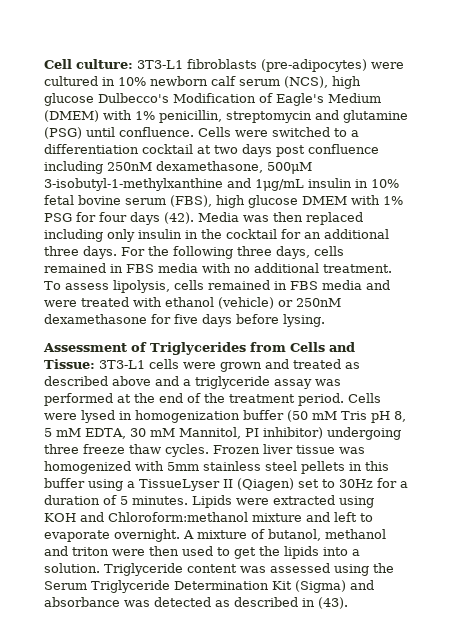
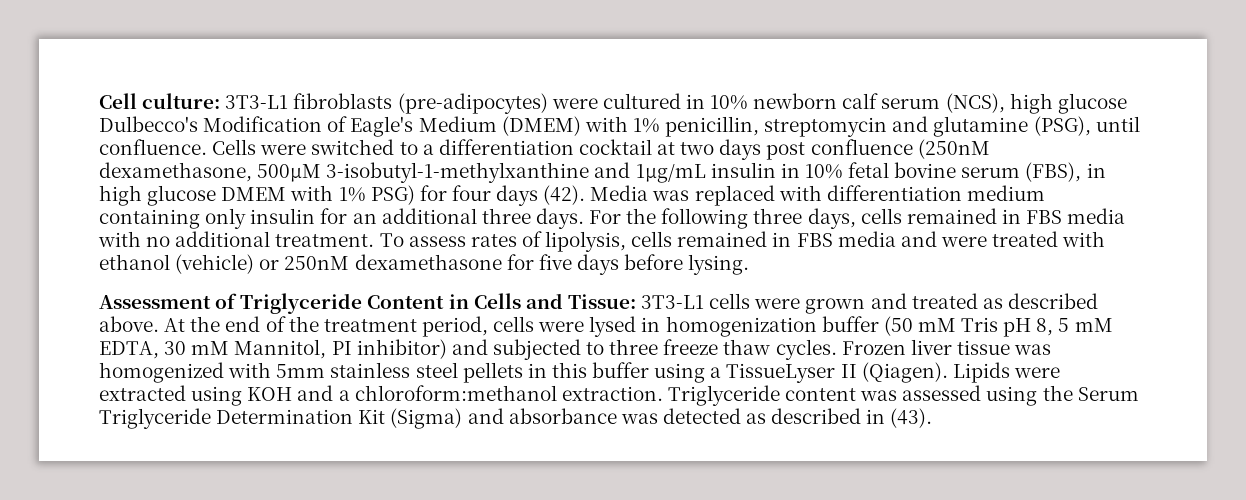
- Cell culture: 3T3-L1 fibroblasts (pre-adipocytes) were cultured in 10% newborn calf serum (NCS), high glucose Dulbecco's Modification of Eagle's Medium (DMEM) with 1% penicillin, streptomycin and glutamine (PSG) until confluence.
+ Cell culture: 3T3-L1 fibroblasts (pre-adipocytes) were cultured in 10% newborn calf serum (NCS), high glucose Dulbecco's Modification of Eagle's Medium (DMEM) with 1% penicillin, streptomycin and glutamine (PSG), until confluence.
- Cells were switched to a differentiation cocktail at two days post confluence including 250nM dexamethasone, 500μM 3-isobutyl-1-methylxanthine and 1μg/mL insulin in 10% fetal bovine serum (FBS), high glucose DMEM with 1% PSG for four days (42).
+ Cells were switched to a differentiation cocktail at two days post confluence (250nM dexamethasone, 500μM 3-isobutyl-1-methylxanthine and 1μg/mL insulin in 10% fetal bovine serum (FBS), in high glucose DMEM with 1% PSG) for four days (42).
- Media was then replaced including only insulin in the cocktail for an additional three days.
+ Media was replaced with differentiation medium containing only insulin for an additional three days.
- To assess lipolysis, cells remained in FBS media and were treated with ethanol (vehicle) or 250nM dexamethasone for five days before lysing.
+ To assess rates of lipolysis, cells remained in FBS media and were treated with ethanol (vehicle) or 250nM dexamethasone for five days before lysing.
- Assessment of Triglycerides from Cells and Tissue: 3T3-L1 cells were grown and treated as described above and a triglyceride assay was performed at the end of the treatment period. Cells were lysed in homogenization buffer (50 mM Tris pH 8, 5 mM EDTA, 30 mM Mannitol, PI inhibitor) undergoing three freeze thaw cycles.
+ Assessment of Triglyceride Content in Cells and Tissue: 3T3-L1 cells were grown and treated as described above. At the end of the treatment period, cells were lysed in homogenization buffer (50 mM Tris pH 8, 5 mM EDTA, 30 mM Mannitol, PI inhibitor) and subjected to three freeze thaw cycles.
- Frozen liver tissue was homogenized with 5mm stainless steel pellets in this buffer using a TissueLyser II (Qiagen) set to 30Hz for a duration of 5 minutes.
+ Frozen liver tissue was homogenized with 5mm stainless steel pellets in this buffer using a TissueLyser II (Qiagen).
- Lipids were extracted using KOH and Chloroform:methanol mixture and left to evaporate overnight. A mixture of butanol, methanol and triton were then used to get the lipids into a solution.
+ Lipids were extracted using KOH and a chloroform:methanol extraction.

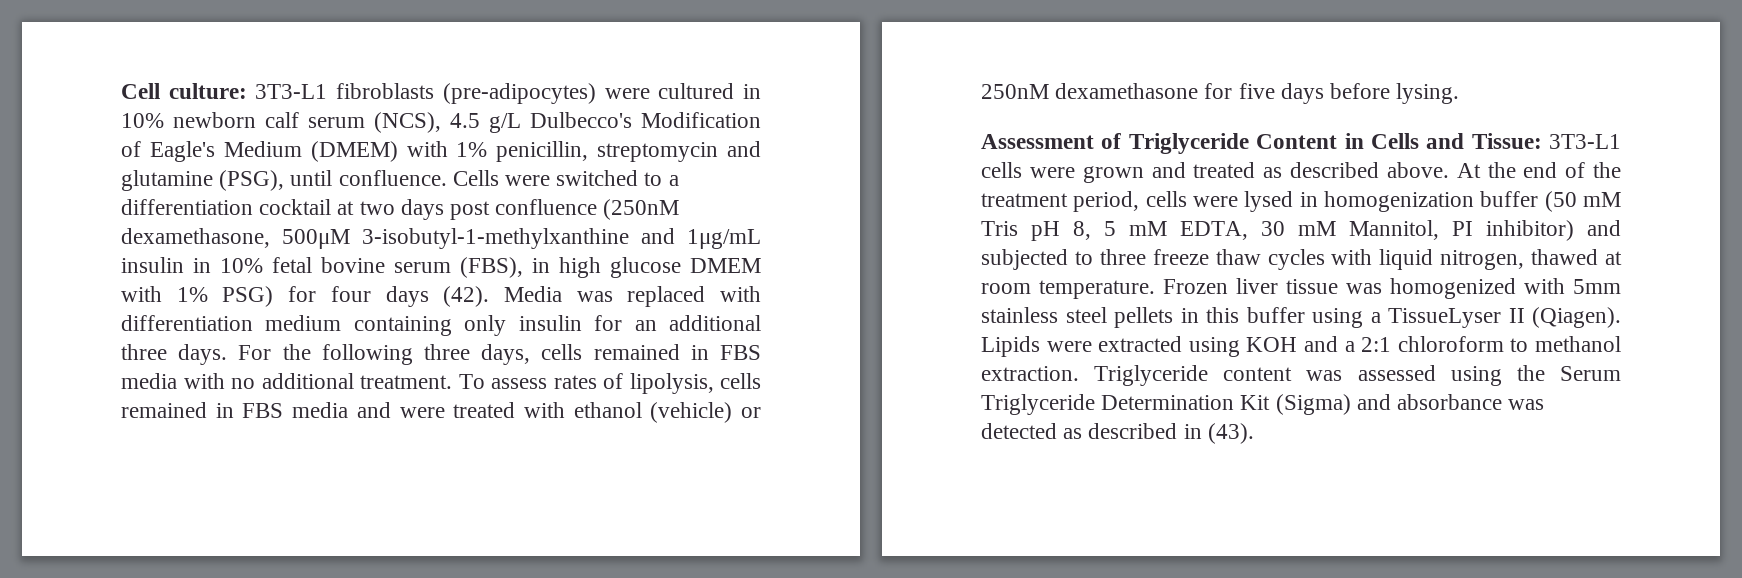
- Cell culture: 3T3-L1 fibroblasts (pre-adipocytes) were cultured in 10% newborn calf serum (NCS), high glucose Dulbecco's Modification of Eagle's Medium (DMEM) with 1% penicillin, streptomycin and glutamine (PSG), until confluence.
+ Cell culture: 3T3-L1 fibroblasts (pre-adipocytes) were cultured in 10% newborn calf serum (NCS), 4.5 g/L Dulbecco's Modification of Eagle's Medium (DMEM) with 1% penicillin, streptomycin and glutamine (PSG), until confluence.
- At the end of the treatment period, cells were lysed in homogenization buffer (50 mM Tris pH 8, 5 mM EDTA, 30 mM Mannitol, PI inhibitor) and subjected to three freeze thaw cycles.
+ At the end of the treatment period, cells were lysed in homogenization buffer (50 mM Tris pH 8, 5 mM EDTA, 30 mM Mannitol, PI inhibitor) and subjected to three freeze thaw cycles with liquid nitrogen, thawed at room temperature.
- Lipids were extracted using KOH and a chloroform:methanol extraction.
+ Lipids were extracted using KOH and a 2:1 chloroform to methanol extraction.

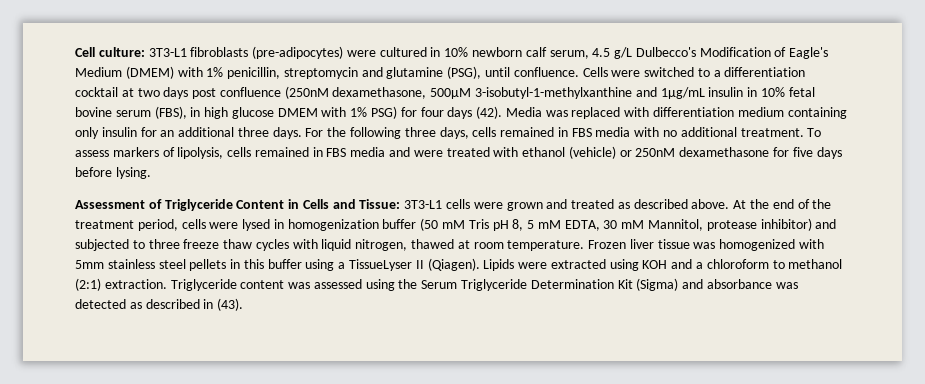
- Cell culture: 3T3-L1 fibroblasts (pre-adipocytes) were cultured in 10% newborn calf serum (NCS), 4.5 g/L Dulbecco's Modification of Eagle's Medium (DMEM) with 1% penicillin, streptomycin and glutamine (PSG), until confluence.
+ Cell culture: 3T3-L1 fibroblasts (pre-adipocytes) were cultured in 10% newborn calf serum, 4.5 g/L Dulbecco's Modification of Eagle's Medium (DMEM) with 1% penicillin, streptomycin and glutamine (PSG), until confluence.
- To assess rates of lipolysis, cells remained in FBS media and were treated with ethanol (vehicle) or 250nM dexamethasone for five days before lysing.
+ To assess markers of lipolysis, cells remained in FBS media and were treated with ethanol (vehicle) or 250nM dexamethasone for five days before lysing.
- At the end of the treatment period, cells were lysed in homogenization buffer (50 mM Tris pH 8, 5 mM EDTA, 30 mM Mannitol, PI inhibitor) and subjected to three freeze thaw cycles with liquid nitrogen, thawed at room temperature.
+ At the end of the treatment period, cells were lysed in homogenization buffer (50 mM Tris pH 8, 5 mM EDTA, 30 mM Mannitol, protease inhibitor) and subjected to three freeze thaw cycles with liquid nitrogen, thawed at room temperature.
- Lipids were extracted using KOH and a 2:1 chloroform to methanol extraction.
+ Lipids were extracted using KOH and a chloroform to methanol (2:1) extraction.

